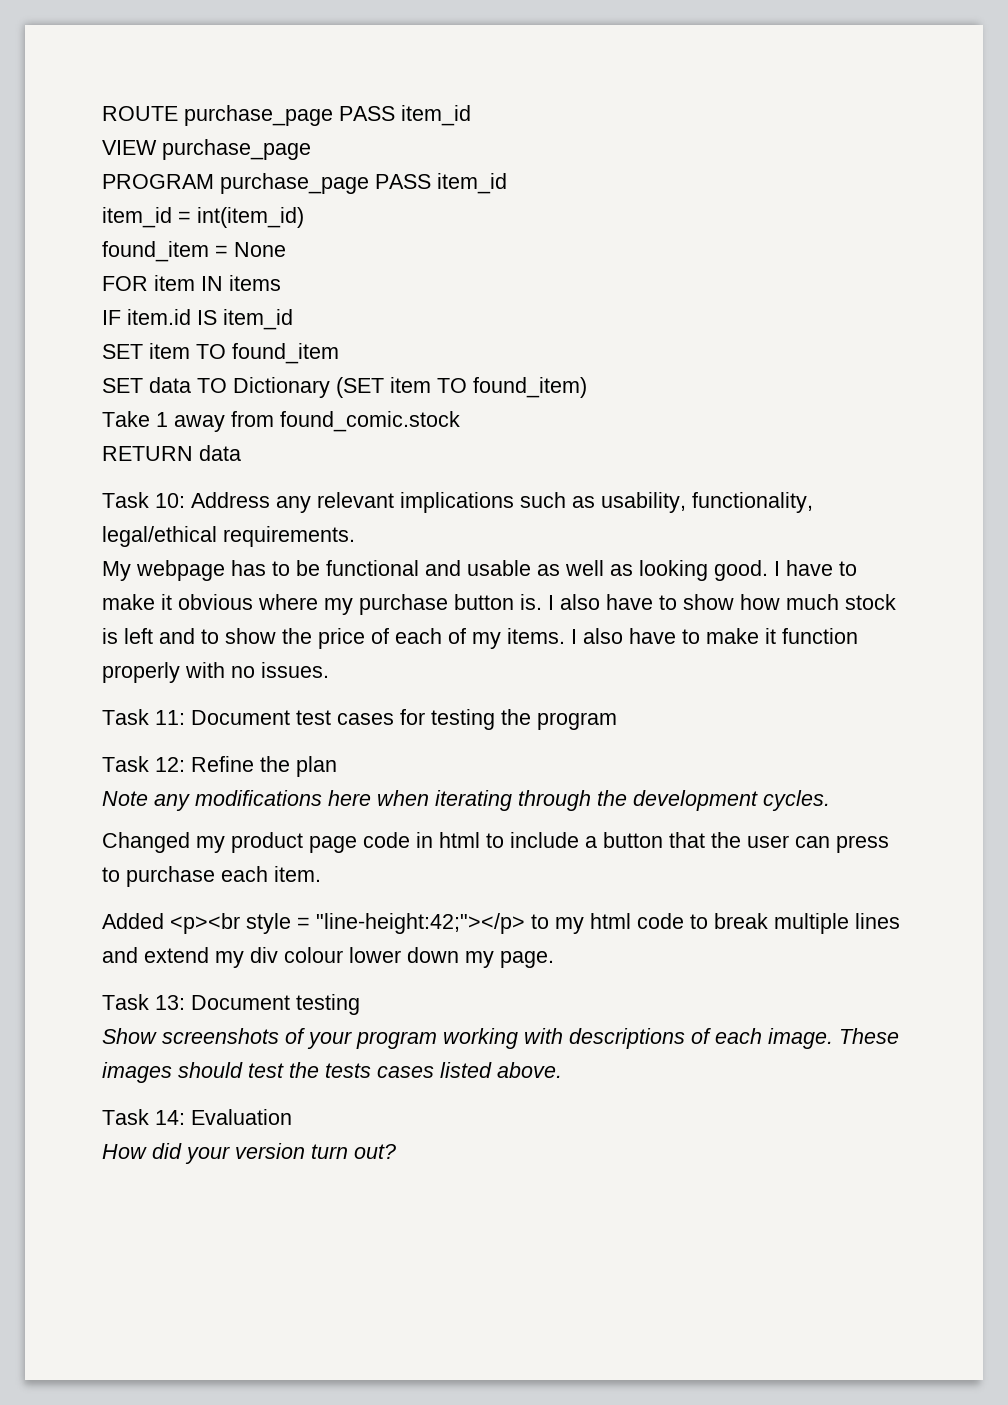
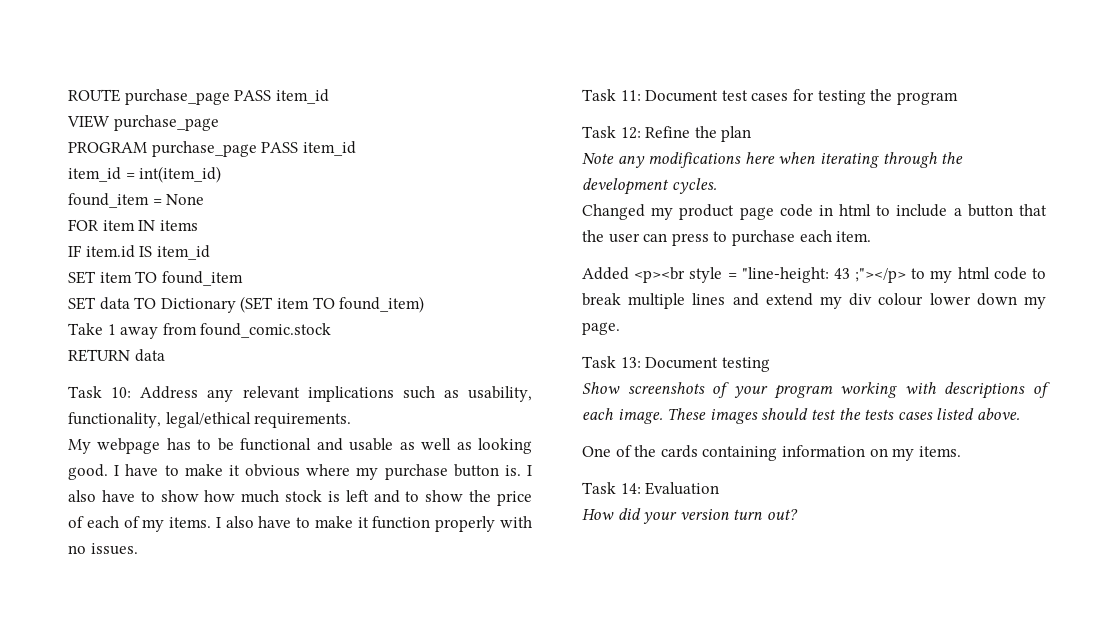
- Added <p><br style = "line-height:42;"></p> to my html code to break multiple lines and extend my div colour lower down my page.
+ Added <p><br style = "line-height: 43 ;"></p> to my html code to break multiple lines and extend my div colour lower down my page.
+ One of the cards containing information on my items.

